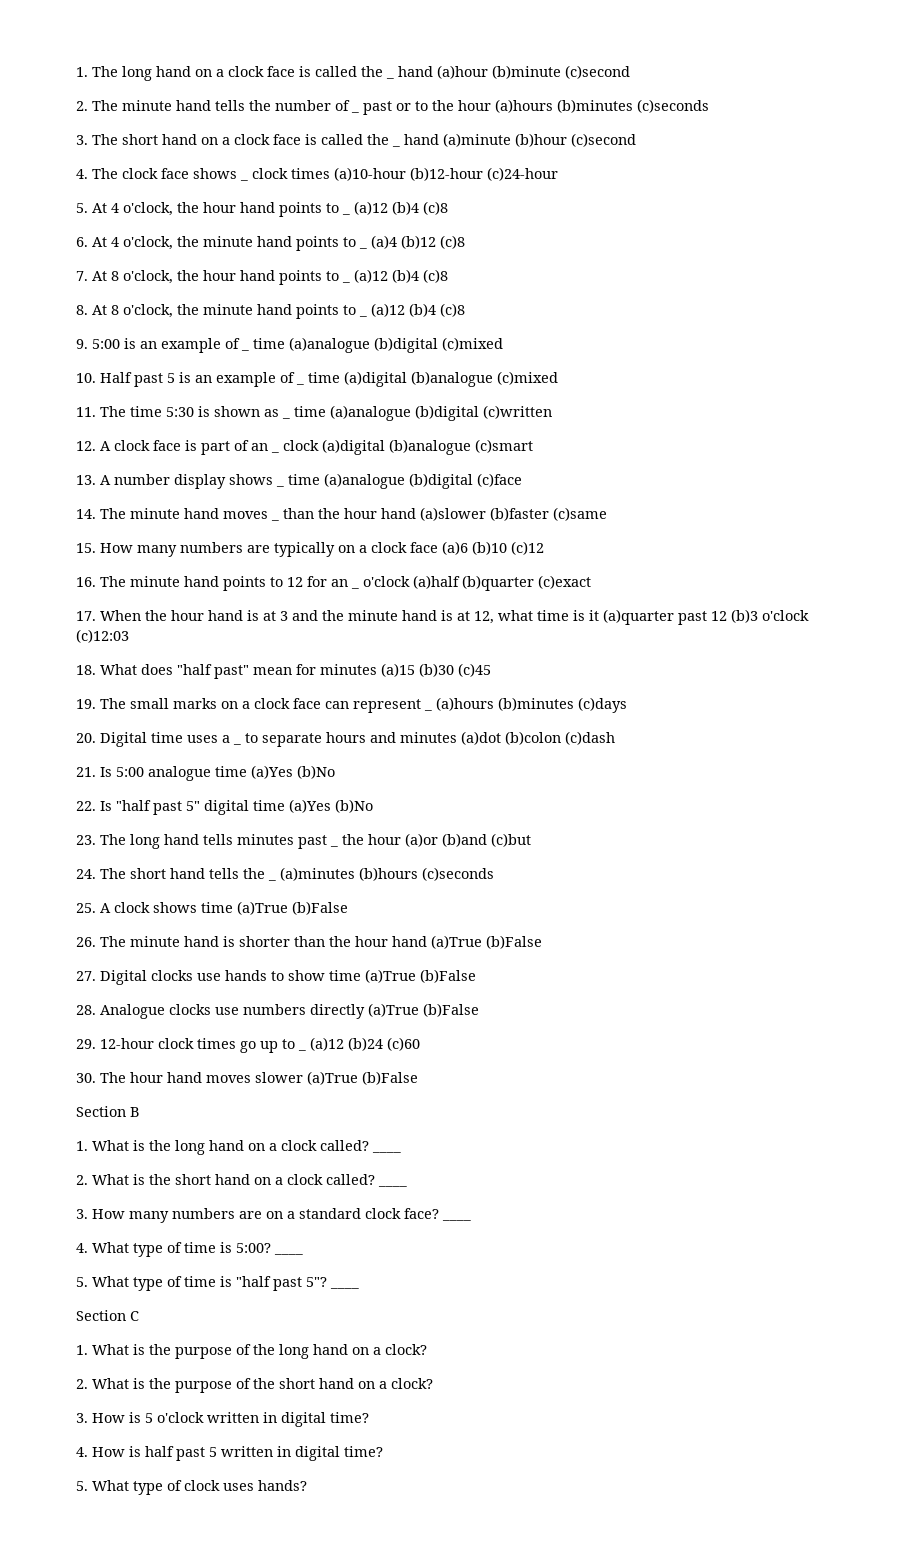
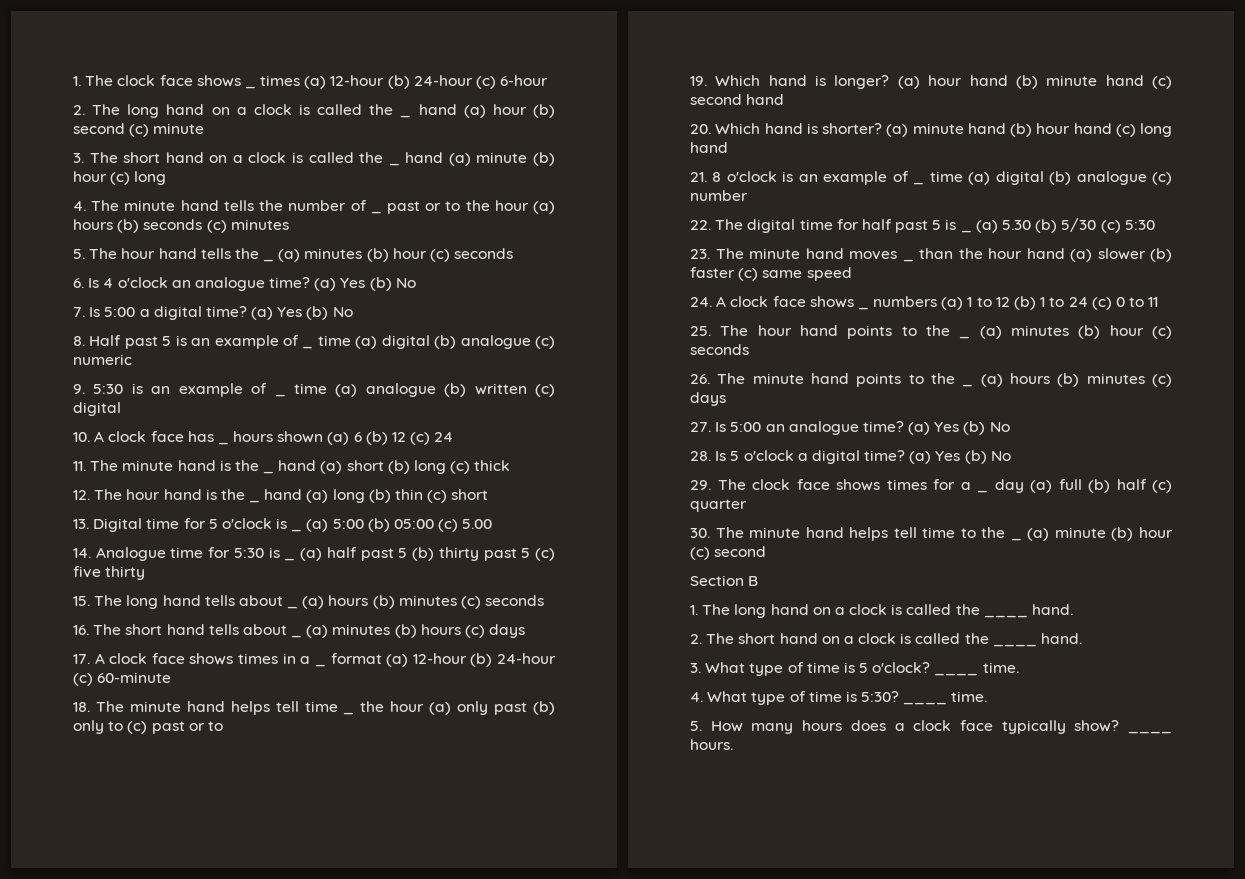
- 1. The long hand on a clock face is called the _ hand (a)hour (b)minute (c)second
- 2. The minute hand tells the number of _ past or to the hour (a)hours (b)minutes (c)seconds
- 3. The short hand on a clock face is called the _ hand (a)minute (b)hour (c)second
- 4. The clock face shows _ clock times (a)10-hour (b)12-hour (c)24-hour
- 5. At 4 o'clock, the hour hand points to _ (a)12 (b)4 (c)8
- 6. At 4 o'clock, the minute hand points to _ (a)4 (b)12 (c)8
- 7. At 8 o'clock, the hour hand points to _ (a)12 (b)4 (c)8
- 8. At 8 o'clock, the minute hand points to _ (a)12 (b)4 (c)8
- 9. 5:00 is an example of _ time (a)analogue (b)digital (c)mixed
- 10. Half past 5 is an example of _ time (a)digital (b)analogue (c)mixed
- 11. The time 5:30 is shown as _ time (a)analogue (b)digital (c)written
- 12. A clock face is part of an _ clock (a)digital (b)analogue (c)smart
- 13. A number display shows _ time (a)analogue (b)digital (c)face
- 14. The minute hand moves _ than the hour hand (a)slower (b)faster (c)same
- 15. How many numbers are typically on a clock face (a)6 (b)10 (c)12
- 16. The minute hand points to 12 for an _ o'clock (a)half (b)quarter (c)exact
- 17. When the hour hand is at 3 and the minute hand is at 12, what time is it (a)quarter past 12 (b)3 o'clock (c)12:03
- 18. What does "half past" mean for minutes (a)15 (b)30 (c)45
- 19. The small marks on a clock face can represent _ (a)hours (b)minutes (c)days
- 20. Digital time uses a _ to separate hours and minutes (a)dot (b)colon (c)dash
- 21. Is 5:00 analogue time (a)Yes (b)No
- 22. Is "half past 5" digital time (a)Yes (b)No
- 23. The long hand tells minutes past _ the hour (a)or (b)and (c)but
- 24. The short hand tells the _ (a)minutes (b)hours (c)seconds
- 25. A clock shows time (a)True (b)False
- 26. The minute hand is shorter than the hour hand (a)True (b)False
- 27. Digital clocks use hands to show time (a)True (b)False
- 28. Analogue clocks use numbers directly (a)True (b)False
- 29. 12-hour clock times go up to _ (a)12 (b)24 (c)60
- 30. The hour hand moves slower (a)True (b)False
+ 1. The clock face shows _ times (a) 12-hour (b) 24-hour (c) 6-hour
+ 2. The long hand on a clock is called the _ hand (a) hour (b) second (c) minute
+ 3. The short hand on a clock is called the _ hand (a) minute (b) hour (c) long
+ 4. The minute hand tells the number of _ past or to the hour (a) hours (b) seconds (c) minutes
+ 5. The hour hand tells the _ (a) minutes (b) hour (c) seconds
+ 6. Is 4 o'clock an analogue time? (a) Yes (b) No
+ 7. Is 5:00 a digital time? (a) Yes (b) No
+ 8. Half past 5 is an example of _ time (a) digital (b) analogue (c) numeric
+ 9. 5:30 is an example of _ time (a) analogue (b) written (c) digital
+ 10. A clock face has _ hours shown (a) 6 (b) 12 (c) 24
+ 11. The minute hand is the _ hand (a) short (b) long (c) thick
+ 12. The hour hand is the _ hand (a) long (b) thin (c) short
+ 13. Digital time for 5 o'clock is _ (a) 5:00 (b) 05:00 (c) 5.00
+ 14. Analogue time for 5:30 is _ (a) half past 5 (b) thirty past 5 (c) five thirty
+ 15. The long hand tells about _ (a) hours (b) minutes (c) seconds
+ 16. The short hand tells about _ (a) minutes (b) hours (c) days
+ 17. A clock face shows times in a _ format (a) 12-hour (b) 24-hour (c) 60-minute
+ 18. The minute hand helps tell time _ the hour (a) only past (b) only to (c) past or to
+ 19. Which hand is longer? (a) hour hand (b) minute hand (c) second hand
+ 20. Which hand is shorter? (a) minute hand (b) hour hand (c) long hand
+ 21. 8 o'clock is an example of _ time (a) digital (b) analogue (c) number
+ 22. The digital time for half past 5 is _ (a) 5.30 (b) 5/30 (c) 5:30
+ 23. The minute hand moves _ than the hour hand (a) slower (b) faster (c) same speed
+ 24. A clock face shows _ numbers (a) 1 to 12 (b) 1 to 24 (c) 0 to 11
+ 25. The hour hand points to the _ (a) minutes (b) hour (c) seconds
+ 26. The minute hand points to the _ (a) hours (b) minutes (c) days
+ 27. Is 5:00 an analogue time? (a) Yes (b) No
+ 28. Is 5 o'clock a digital time? (a) Yes (b) No
+ 29. The clock face shows times for a _ day (a) full (b) half (c) quarter
+ 30. The minute hand helps tell time to the _ (a) minute (b) hour (c) second
- 1. What is the long hand on a clock called? ____
- 2. What is the short hand on a clock called? ____
- 3. How many numbers are on a standard clock face? ____
+ 1. The long hand on a clock is called the ____ hand.
+ 2. The short hand on a clock is called the ____ hand.
+ 3. What type of time is 5 o'clock? ____ time.
- 4. What type of time is 5:00? ____
- 5. What type of time is "half past 5"? ____
- Section C
- 1. What is the purpose of the long hand on a clock?
- 2. What is the purpose of the short hand on a clock?
- 3. How is 5 o'clock written in digital time?
- 4. How is half past 5 written in digital time?
- 5. What type of clock uses hands?
+ 4. What type of time is 5:30? ____ time.
+ 5. How many hours does a clock face typically show? ____ hours.

